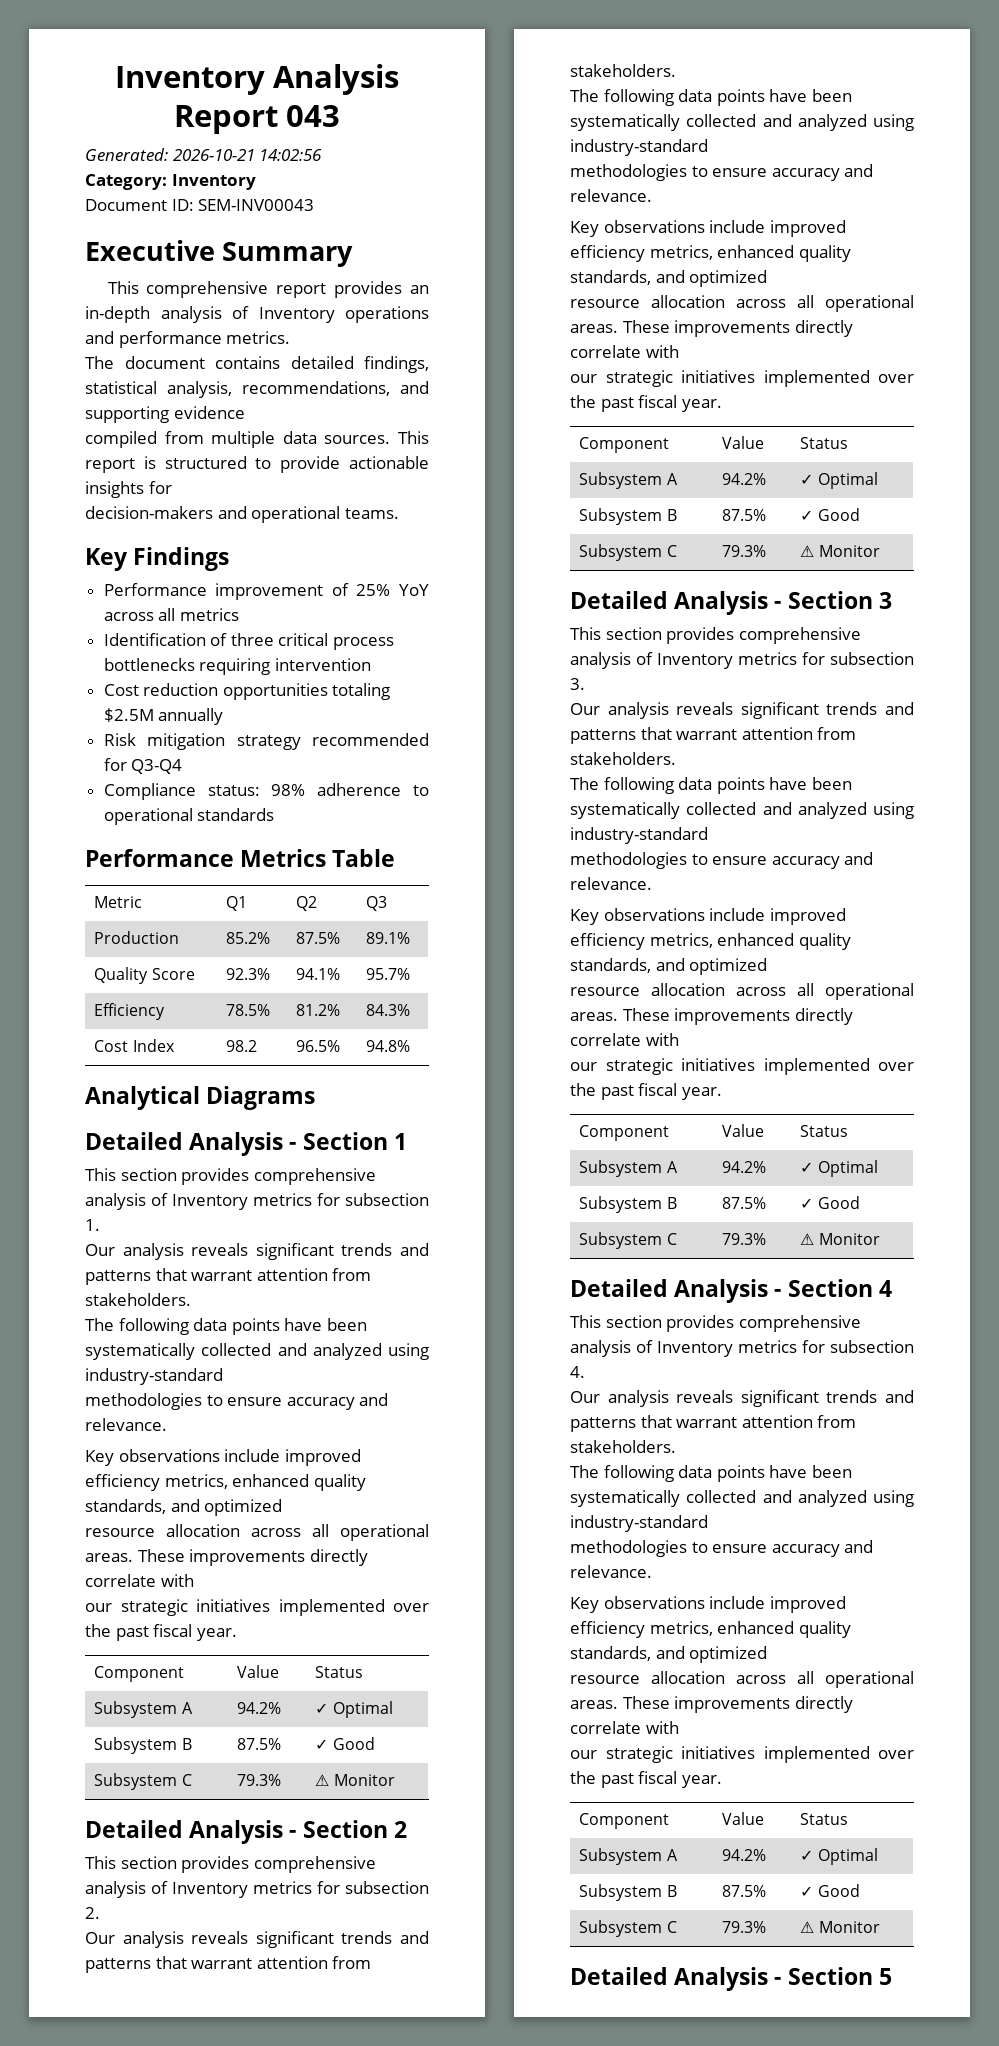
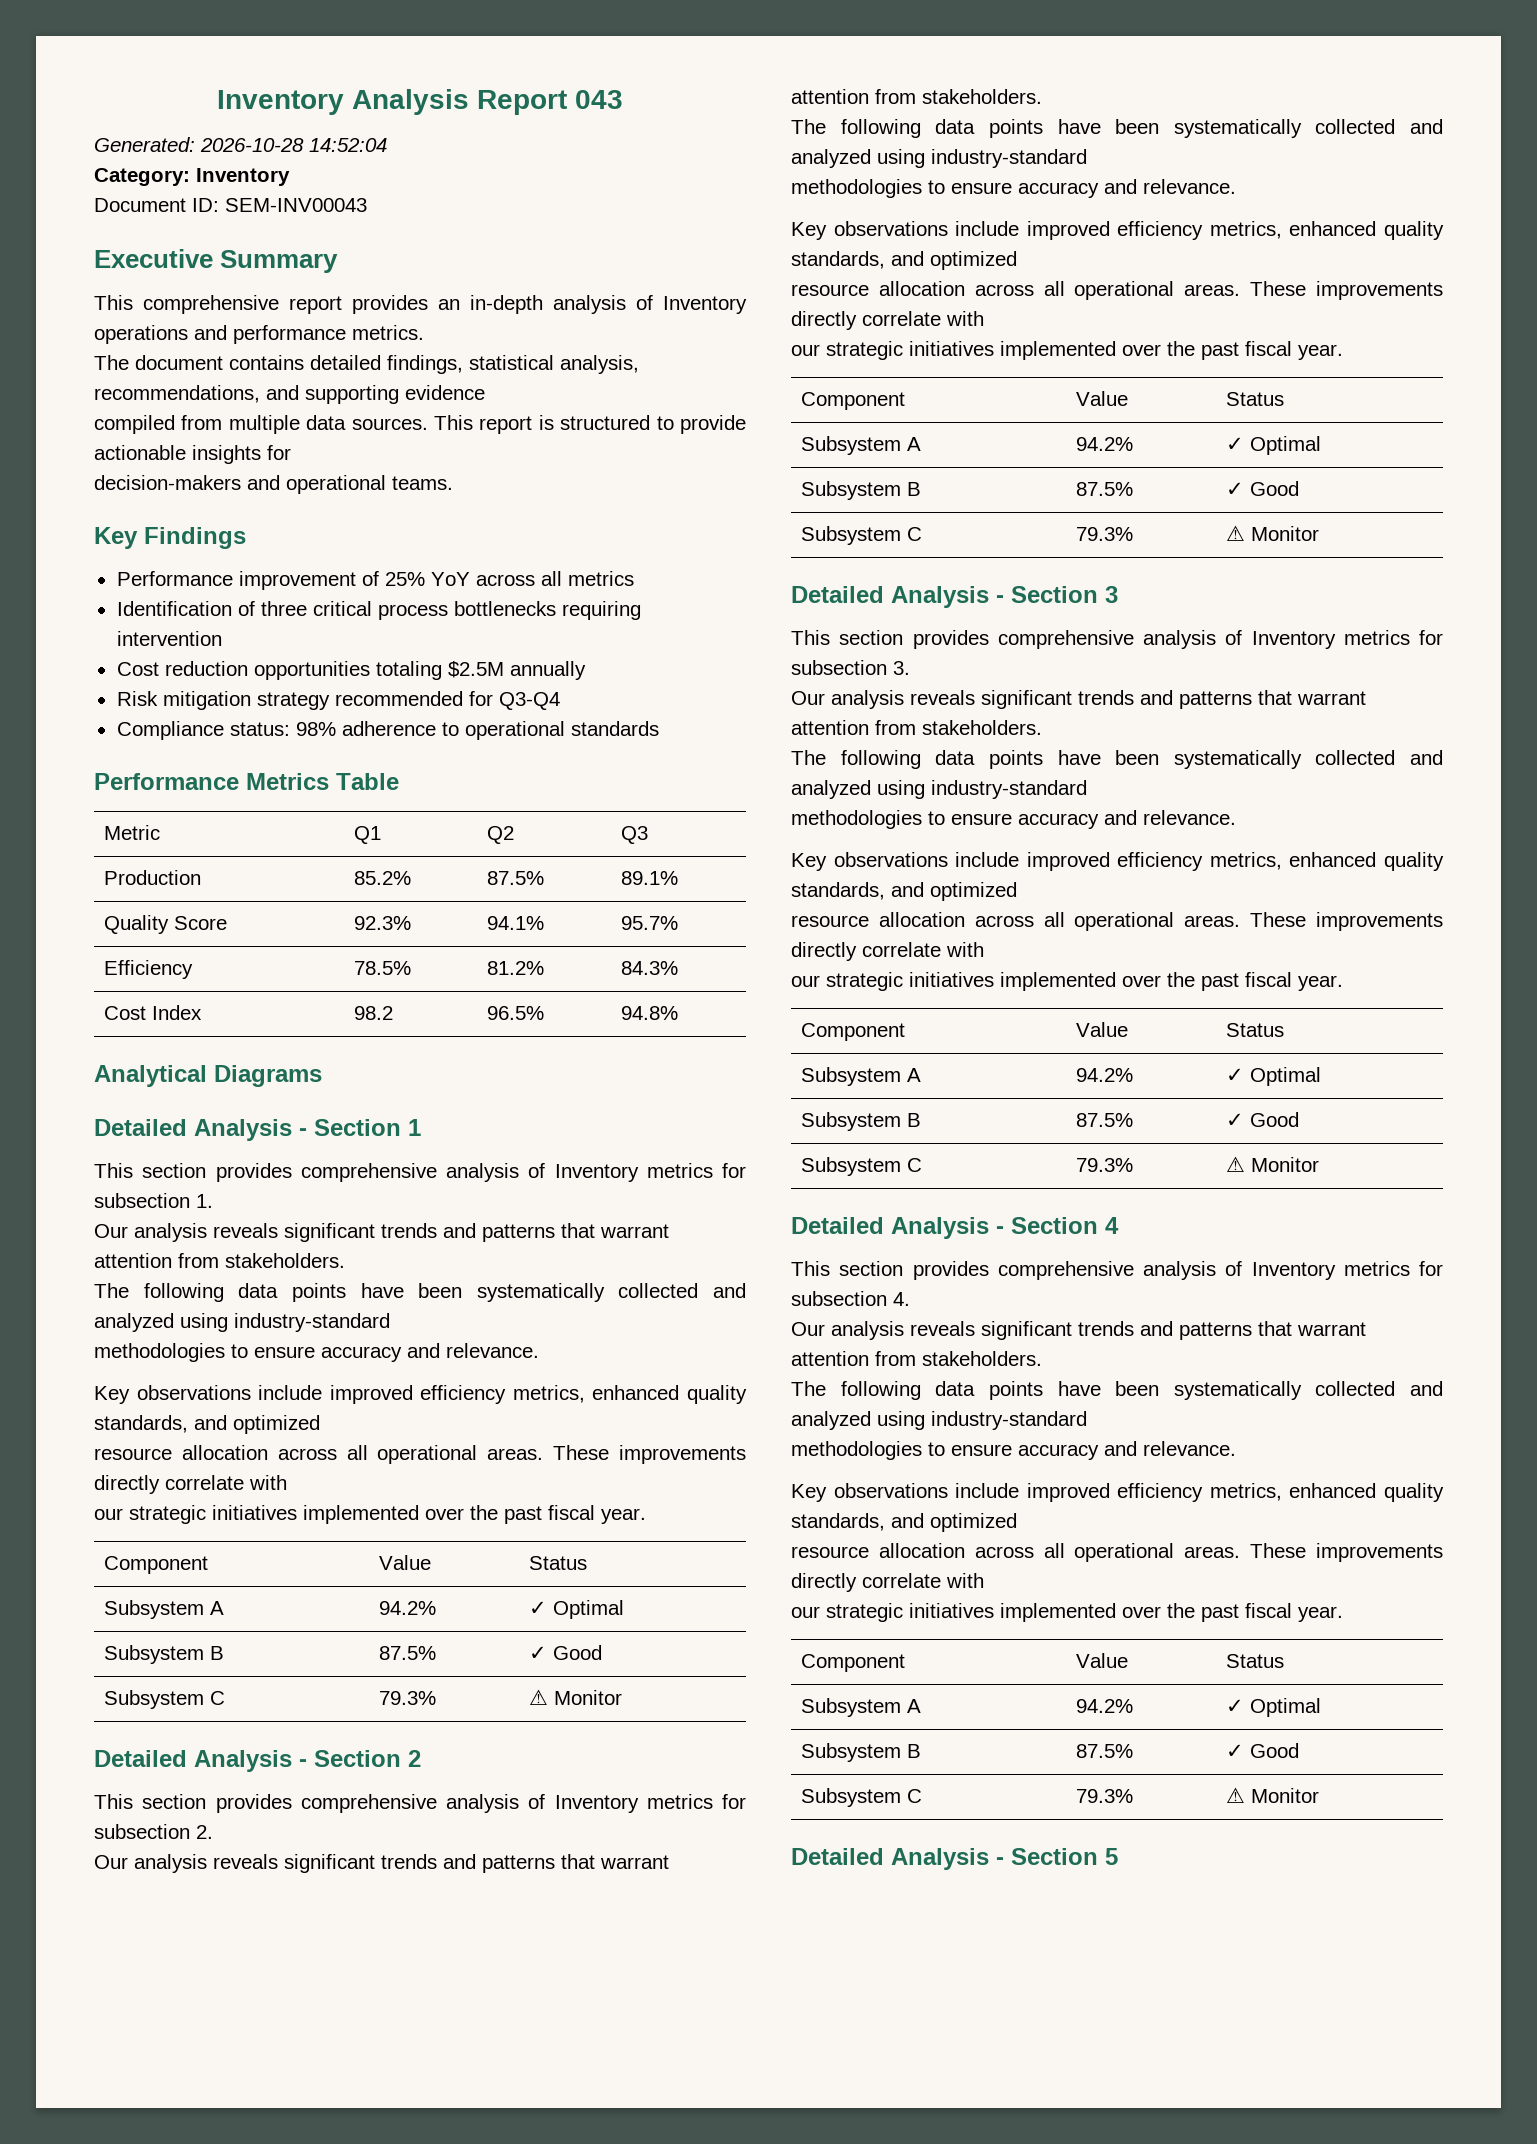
- Generated: 2026-10-21 14:02:56
+ Generated: 2026-10-28 14:52:04

